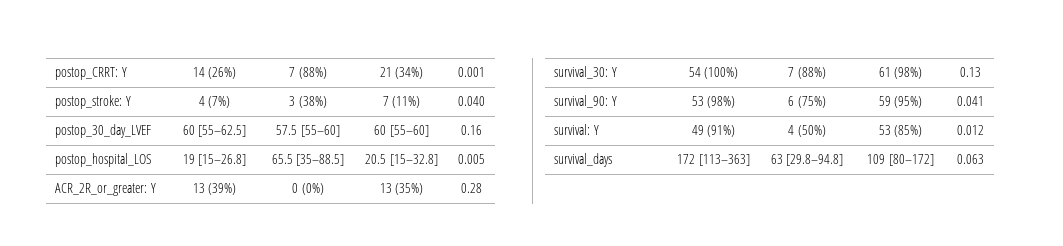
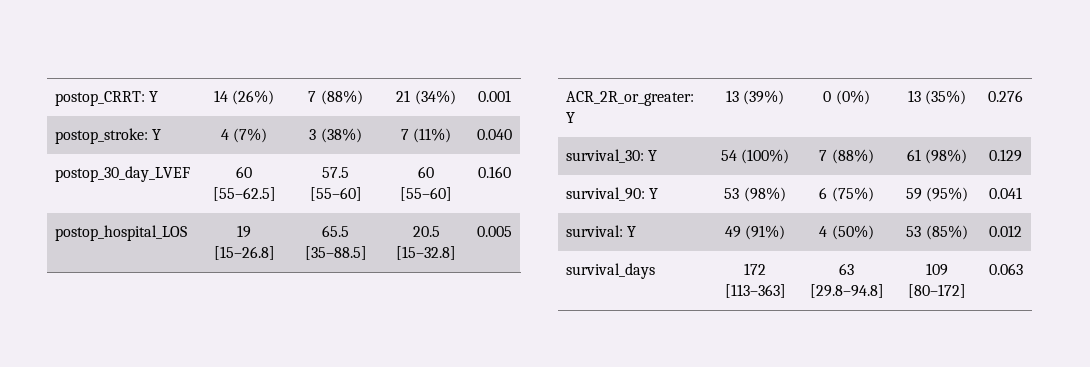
- postop_30_day_LVEF | 60 [55–62.5] | 57.5 [55–60] | 60 [55–60] | 0.16
+ postop_30_day_LVEF | 60 [55–62.5] | 57.5 [55–60] | 60 [55–60] | 0.160
- ACR_2R_or_greater: Y | 13 (39%) | 0 (0%) | 13 (35%) | 0.28
+ ACR_2R_or_greater: Y | 13 (39%) | 0 (0%) | 13 (35%) | 0.276
- survival_30: Y | 54 (100%) | 7 (88%) | 61 (98%) | 0.13
+ survival_30: Y | 54 (100%) | 7 (88%) | 61 (98%) | 0.129

